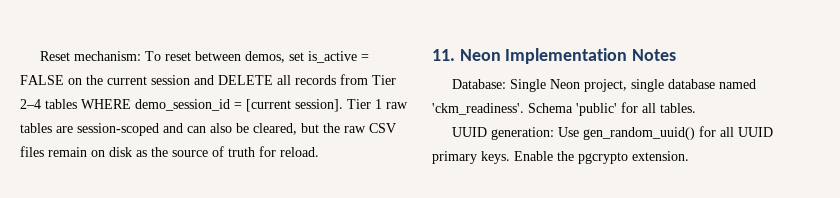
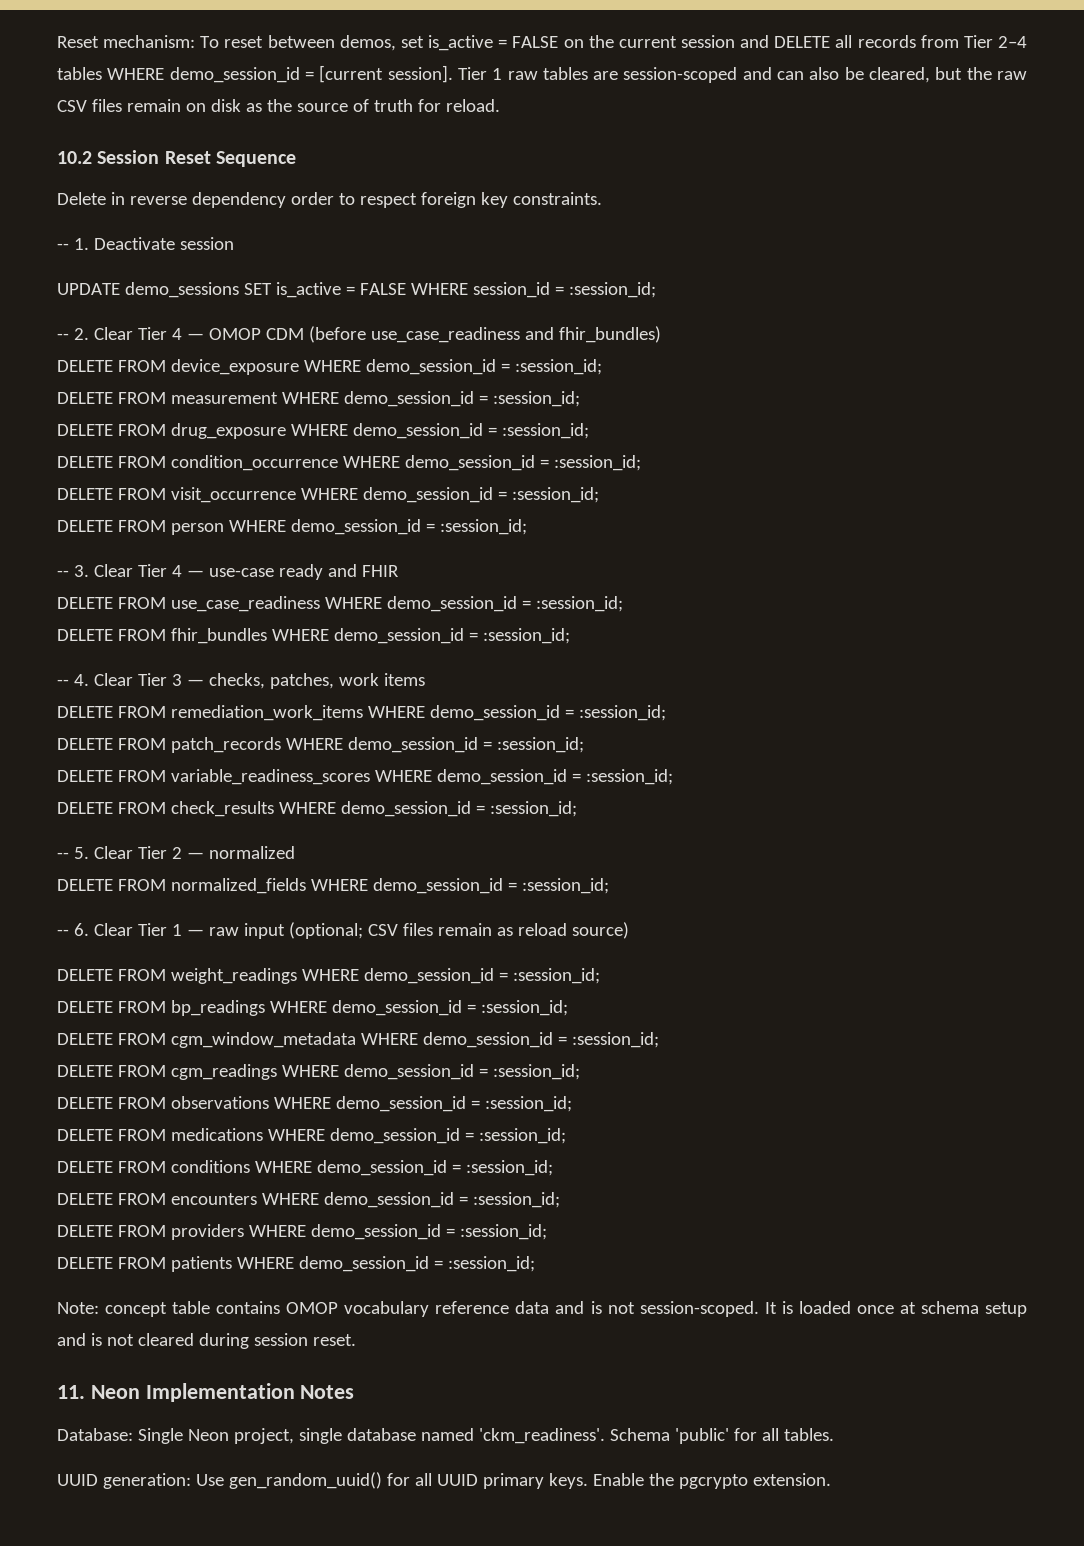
+ 10.2 Session Reset Sequence
+ Delete in reverse dependency order to respect foreign key constraints.
+ -- 1. Deactivate session
+ UPDATE demo_sessions SET is_active = FALSE WHERE session_id = :session_id;
+ -- 2. Clear Tier 4 — OMOP CDM (before use_case_readiness and fhir_bundles)
+ DELETE FROM device_exposure WHERE demo_session_id = :session_id;
+ DELETE FROM measurement WHERE demo_session_id = :session_id;
+ DELETE FROM drug_exposure WHERE demo_session_id = :session_id;
+ DELETE FROM condition_occurrence WHERE demo_session_id = :session_id;
+ DELETE FROM visit_occurrence WHERE demo_session_id = :session_id;
+ DELETE FROM person WHERE demo_session_id = :session_id;
+ -- 3. Clear Tier 4 — use-case ready and FHIR
+ DELETE FROM use_case_readiness WHERE demo_session_id = :session_id;
+ DELETE FROM fhir_bundles WHERE demo_session_id = :session_id;
+ -- 4. Clear Tier 3 — checks, patches, work items
+ DELETE FROM remediation_work_items WHERE demo_session_id = :session_id;
+ DELETE FROM patch_records WHERE demo_session_id = :session_id;
+ DELETE FROM variable_readiness_scores WHERE demo_session_id = :session_id;
+ DELETE FROM check_results WHERE demo_session_id = :session_id;
+ -- 5. Clear Tier 2 — normalized
+ DELETE FROM normalized_fields WHERE demo_session_id = :session_id;
+ -- 6. Clear Tier 1 — raw input (optional; CSV files remain as reload source)
+ DELETE FROM weight_readings WHERE demo_session_id = :session_id;
+ DELETE FROM bp_readings WHERE demo_session_id = :session_id;
+ DELETE FROM cgm_window_metadata WHERE demo_session_id = :session_id;
+ DELETE FROM cgm_readings WHERE demo_session_id = :session_id;
+ DELETE FROM observations WHERE demo_session_id = :session_id;
+ DELETE FROM medications WHERE demo_session_id = :session_id;
+ DELETE FROM conditions WHERE demo_session_id = :session_id;
+ DELETE FROM encounters WHERE demo_session_id = :session_id;
+ DELETE FROM providers WHERE demo_session_id = :session_id;
+ DELETE FROM patients WHERE demo_session_id = :session_id;
+ Note: concept table contains OMOP vocabulary reference data and is not session-scoped. It is loaded once at schema setup and is not cleared during session reset.

